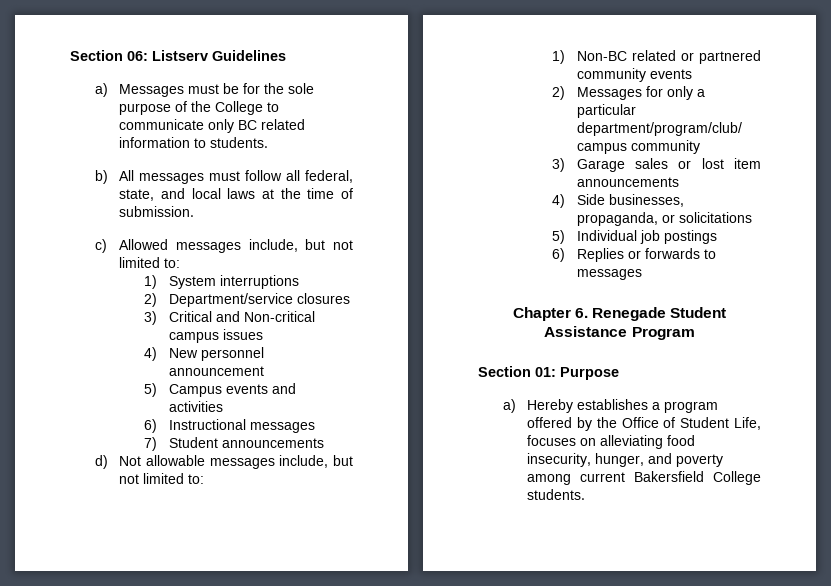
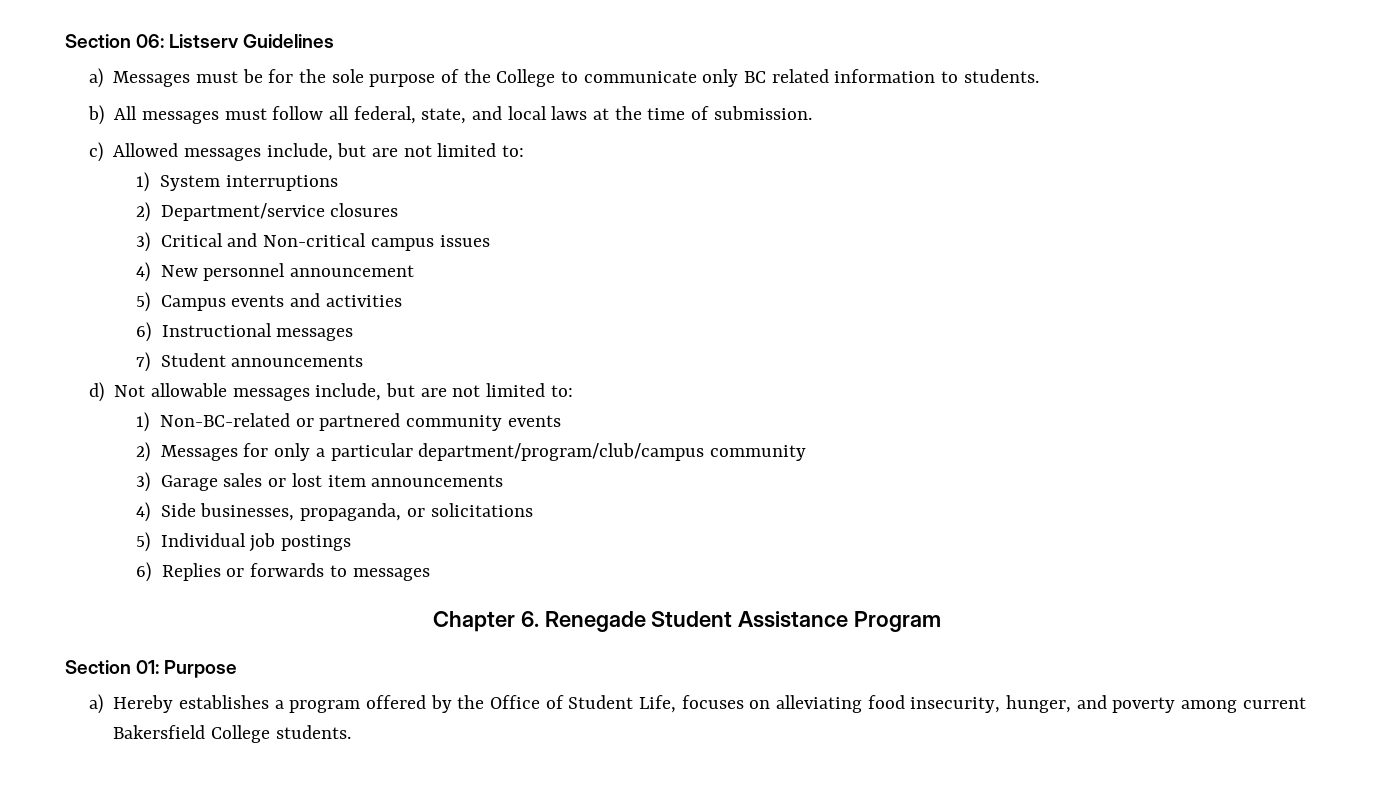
- c) Allowed messages include, but not limited to:
+ c) Allowed messages include, but are not limited to:
- d) Not allowable messages include, but not limited to:
- 1) Non-BC related or partnered community events
+ d) Not allowable messages include, but are not limited to:
+ 1) Non-BC-related or partnered community events

